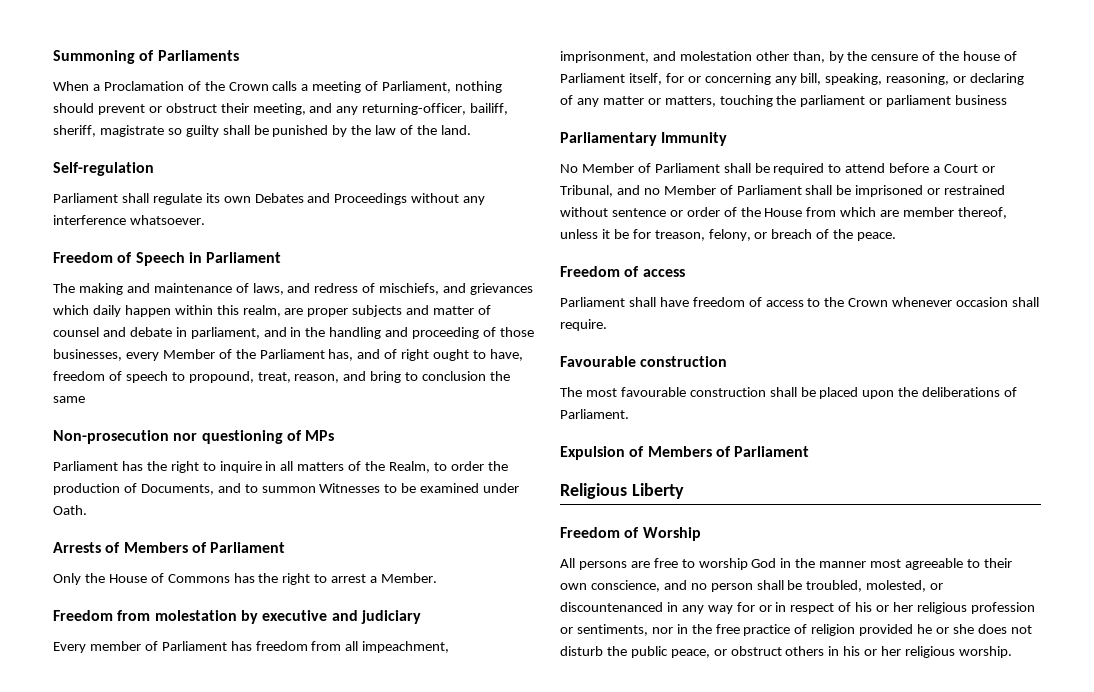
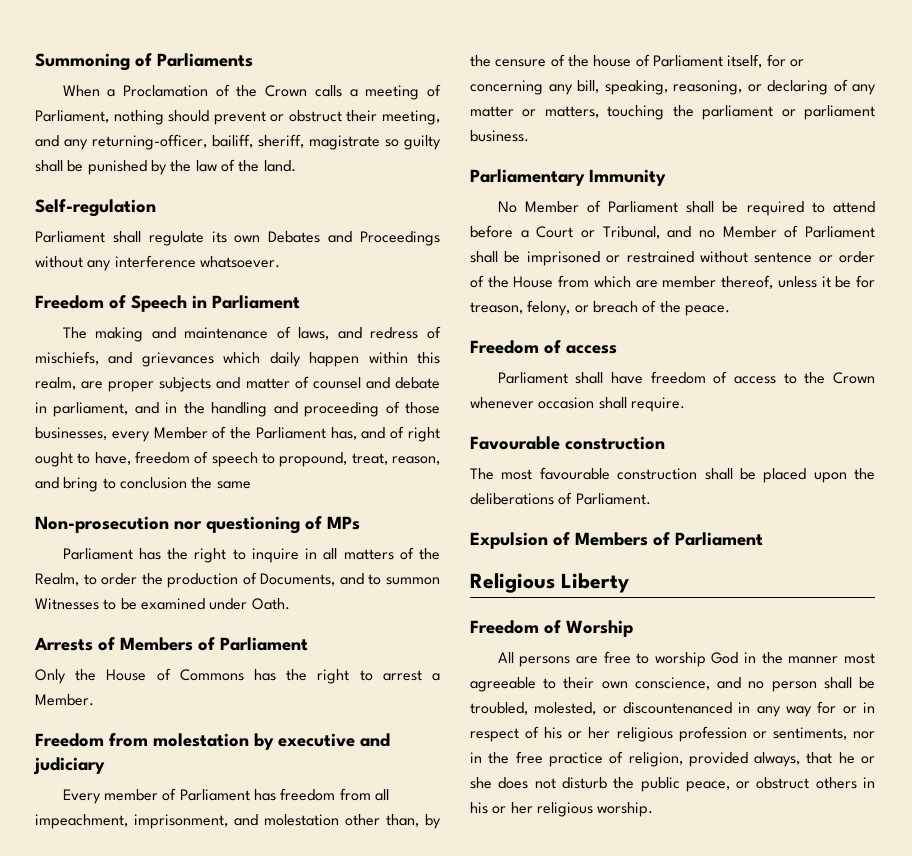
- Every member of Parliament has freedom from all impeachment, imprisonment, and molestation other than, by the censure of the house of Parliament itself, for or concerning any bill, speaking, reasoning, or declaring of any matter or matters, touching the parliament or parliament business
+ Every member of Parliament has freedom from all impeachment, imprisonment, and molestation other than, by the censure of the house of Parliament itself, for or concerning any bill, speaking, reasoning, or declaring of any matter or matters, touching the parliament or parliament business.
- All persons are free to worship God in the manner most agreeable to their own conscience, and no person shall be troubled, molested, or discountenanced in any way for or in respect of his or her religious profession or sentiments, nor in the free practice of religion provided he or she does not disturb the public peace, or obstruct others in his or her religious worship.
+ All persons are free to worship God in the manner most agreeable to their own conscience, and no person shall be troubled, molested, or discountenanced in any way for or in respect of his or her religious profession or sentiments, nor in the free practice of religion, provided always, that he or she does not disturb the public peace, or obstruct others in his or her religious worship.

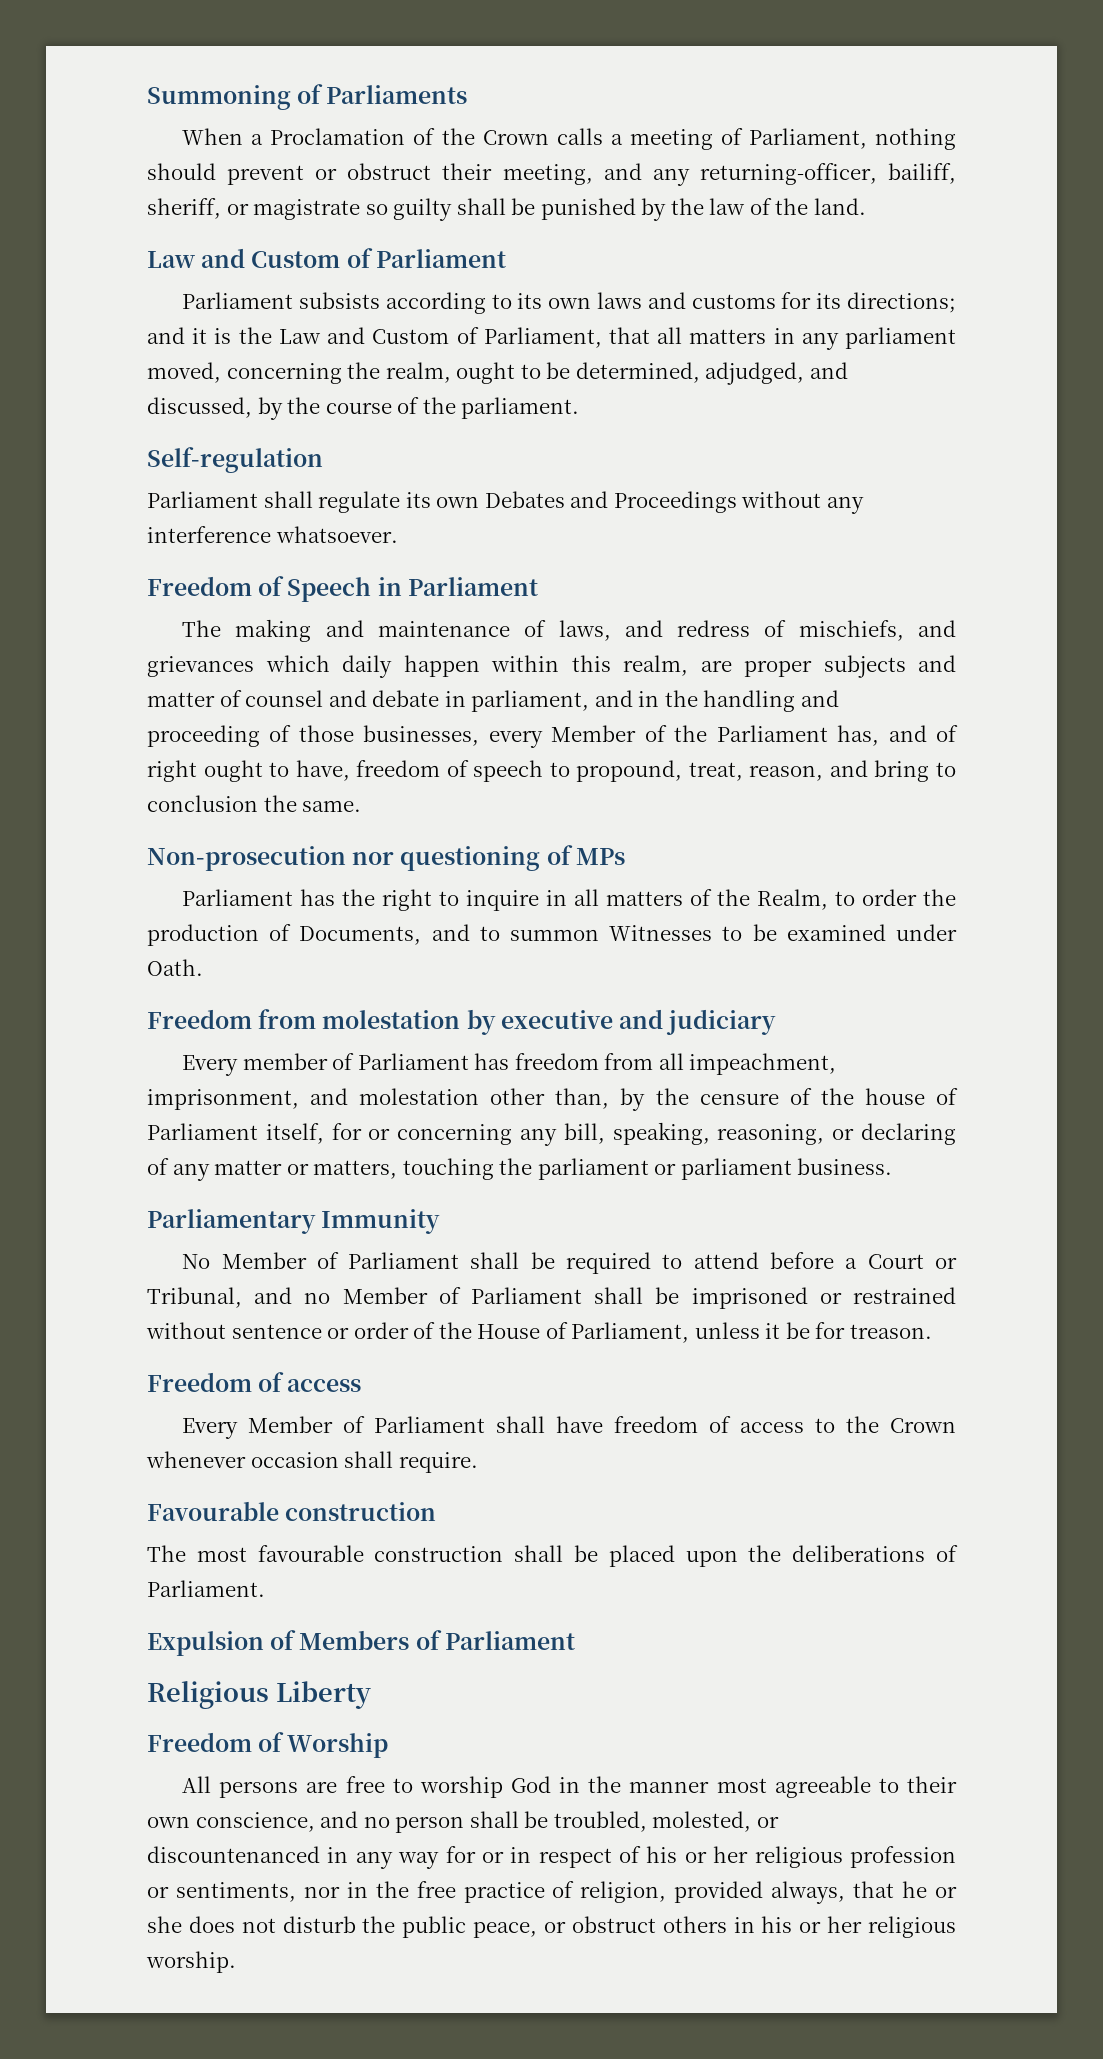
- When a Proclamation of the Crown calls a meeting of Parliament, nothing should prevent or obstruct their meeting, and any returning-officer, bailiff, sheriff, magistrate so guilty shall be punished by the law of the land.
+ When a Proclamation of the Crown calls a meeting of Parliament, nothing should prevent or obstruct their meeting, and any returning-officer, bailiff, sheriff, or magistrate so guilty shall be punished by the law of the land.
+ Law and Custom of Parliament
+ Parliament subsists according to its own laws and customs for its directions; and it is the Law and Custom of Parliament, that all matters in any parliament moved, concerning the realm, ought to be determined, adjudged, and discussed, by the course of the parliament.
- The making and maintenance of laws, and redress of mischiefs, and grievances which daily happen within this realm, are proper subjects and matter of counsel and debate in parliament, and in the handling and proceeding of those businesses, every Member of the Parliament has, and of right ought to have, freedom of speech to propound, treat, reason, and bring to conclusion the same
+ The making and maintenance of laws, and redress of mischiefs, and grievances which daily happen within this realm, are proper subjects and matter of counsel and debate in parliament, and in the handling and proceeding of those businesses, every Member of the Parliament has, and of right ought to have, freedom of speech to propound, treat, reason, and bring to conclusion the same.
- Arrests of Members of Parliament
- Only the House of Commons has the right to arrest a Member.
- No Member of Parliament shall be required to attend before a Court or Tribunal, and no Member of Parliament shall be imprisoned or restrained without sentence or order of the House from which are member thereof, unless it be for treason, felony, or breach of the peace.
+ No Member of Parliament shall be required to attend before a Court or Tribunal, and no Member of Parliament shall be imprisoned or restrained without sentence or order of the House of Parliament, unless it be for treason.
- Parliament shall have freedom of access to the Crown whenever occasion shall require.
+ Every Member of Parliament shall have freedom of access to the Crown whenever occasion shall require.

